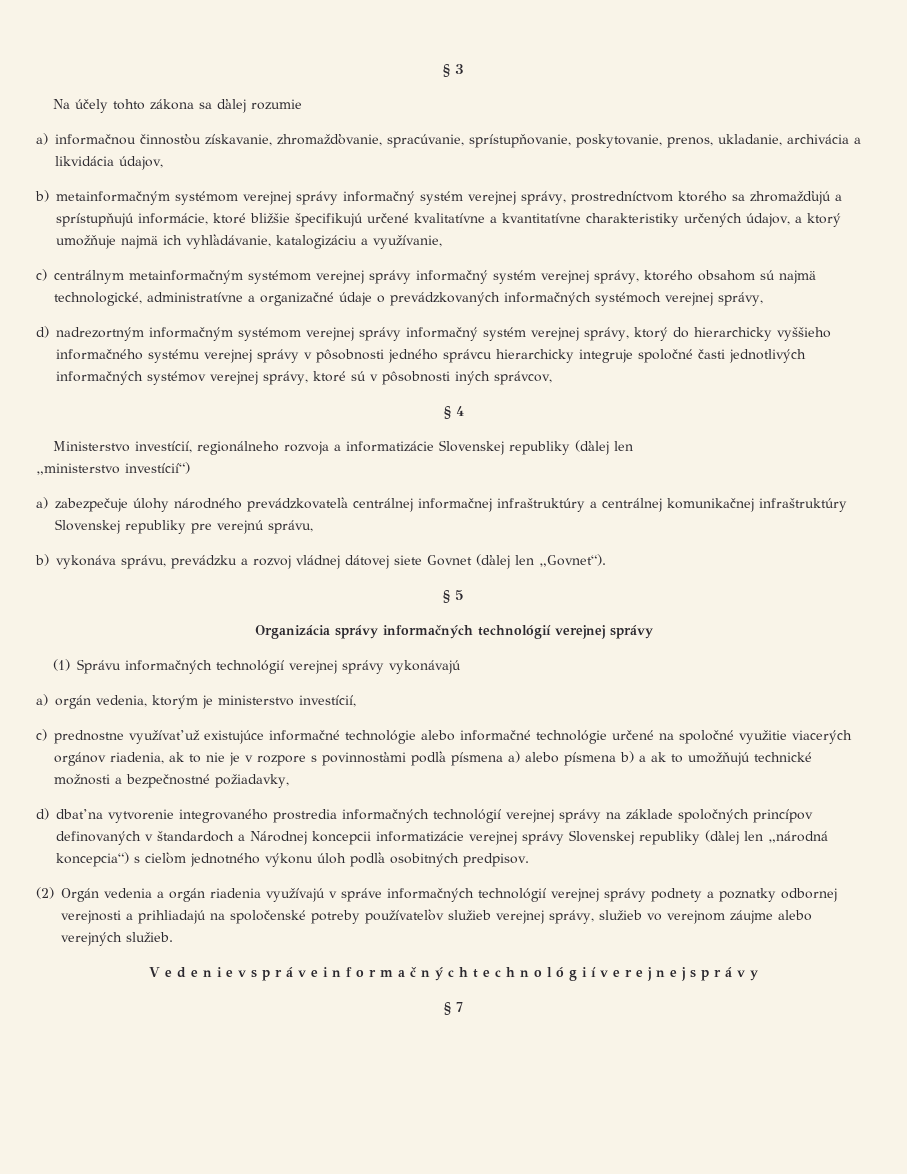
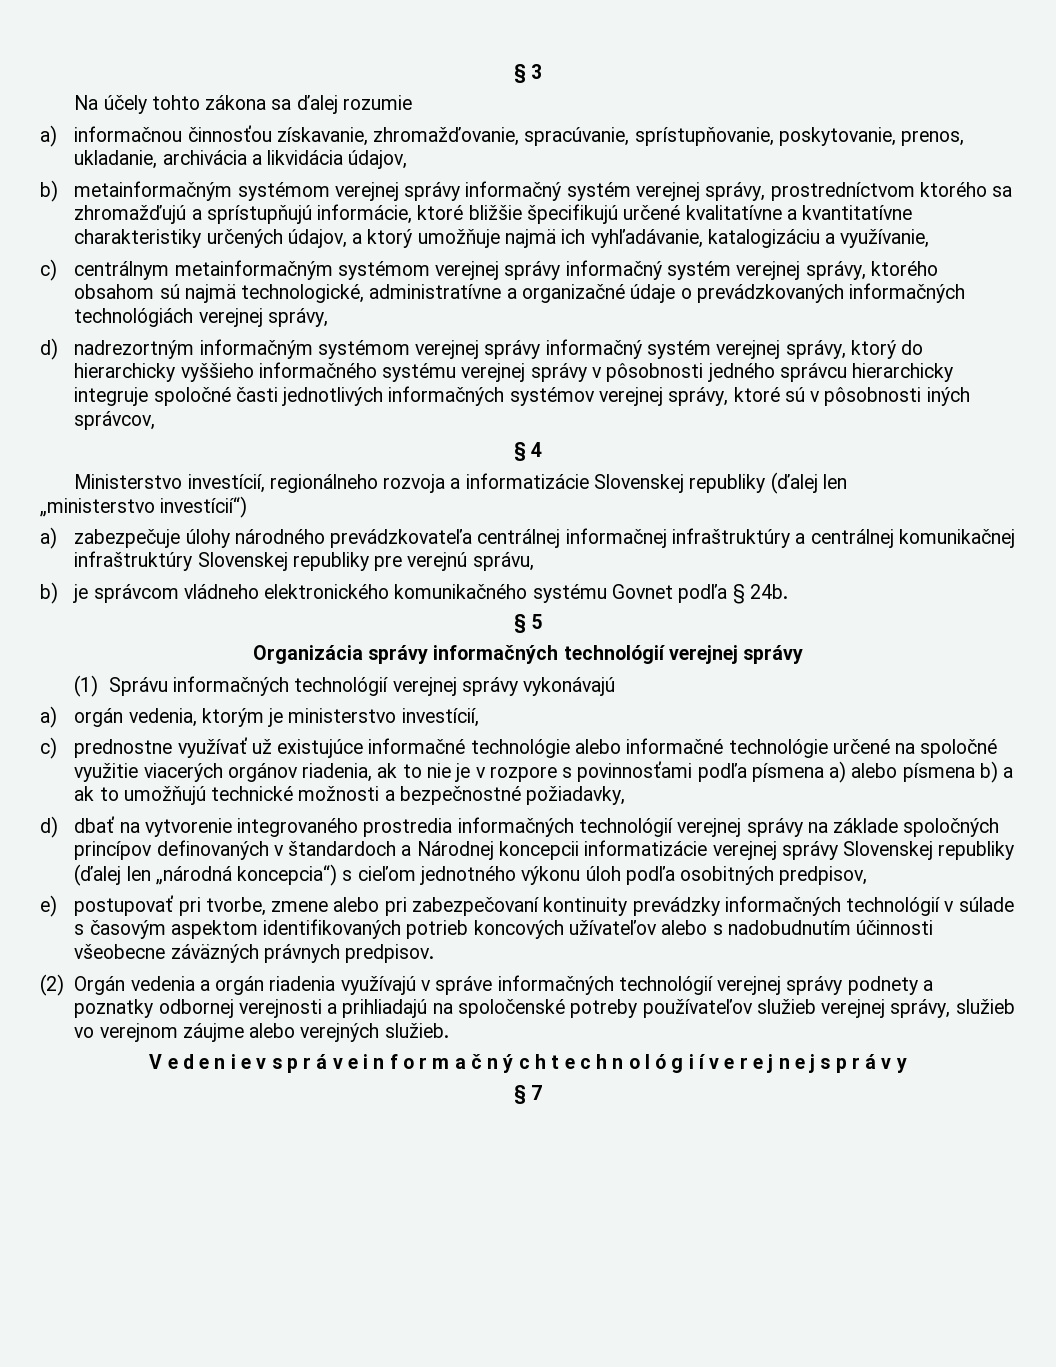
- c) centrálnym metainformačným systémom verejnej správy informačný systém verejnej správy, ktorého obsahom sú najmä technologické, administratívne a organizačné údaje o prevádzkovaných informačných systémoch verejnej správy,
+ c) centrálnym metainformačným systémom verejnej správy informačný systém verejnej správy, ktorého obsahom sú najmä technologické, administratívne a organizačné údaje o prevádzkovaných informačných technológiách verejnej správy,
- b) vykonáva správu, prevádzku a rozvoj vládnej dátovej siete Govnet (ďalej len „Govnet“).
+ b) je správcom vládneho elektronického komunikačného systému Govnet podľa § 24b.
- d) dbať na vytvorenie integrovaného prostredia informačných technológií verejnej správy na základe spoločných princípov definovaných v štandardoch a Národnej koncepcii informatizácie verejnej správy Slovenskej republiky (ďalej len „národná koncepcia“) s cieľom jednotného výkonu úloh podľa osobitných predpisov.
+ d) dbať na vytvorenie integrovaného prostredia informačných technológií verejnej správy na základe spoločných princípov definovaných v štandardoch a Národnej koncepcii informatizácie verejnej správy Slovenskej republiky (ďalej len „národná koncepcia“) s cieľom jednotného výkonu úloh podľa osobitných predpisov,
+ e) postupovať pri tvorbe, zmene alebo pri zabezpečovaní kontinuity prevádzky informačných technológií v súlade s časovým aspektom identifikovaných potrieb koncových užívateľov alebo s nadobudnutím účinnosti všeobecne záväzných právnych predpisov.

